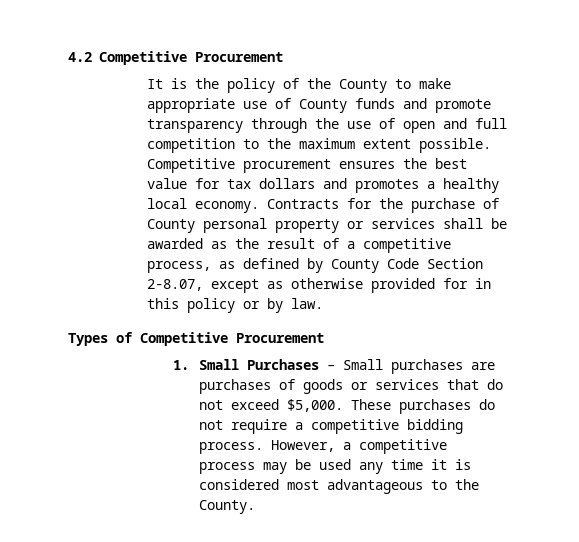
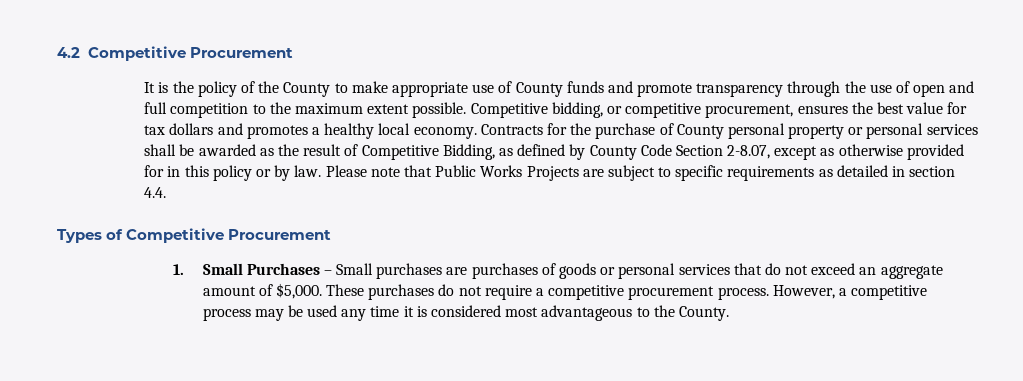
- Competitive procurement ensures the best value for tax dollars and promotes a healthy local economy.
+ Competitive bidding, or competitive procurement, ensures the best value for tax dollars and promotes a healthy local economy.
- Contracts for the purchase of County personal property or services shall be awarded as the result of a competitive process, as defined by County Code Section 2-8.07, except as otherwise provided for in this policy or by law.
+ Contracts for the purchase of County personal property or personal services shall be awarded as the result of Competitive Bidding, as defined by County Code Section 2-8.07, except as otherwise provided for in this policy or by law. Please note that Public Works Projects are subject to specific requirements as detailed in section 4.4.
- 1. Small Purchases – Small purchases are purchases of goods or services that do not exceed $5,000.
+ 1. Small Purchases – Small purchases are purchases of goods or personal services that do not exceed an aggregate amount of $5,000.
- These purchases do not require a competitive bidding process.
+ These purchases do not require a competitive procurement process.

